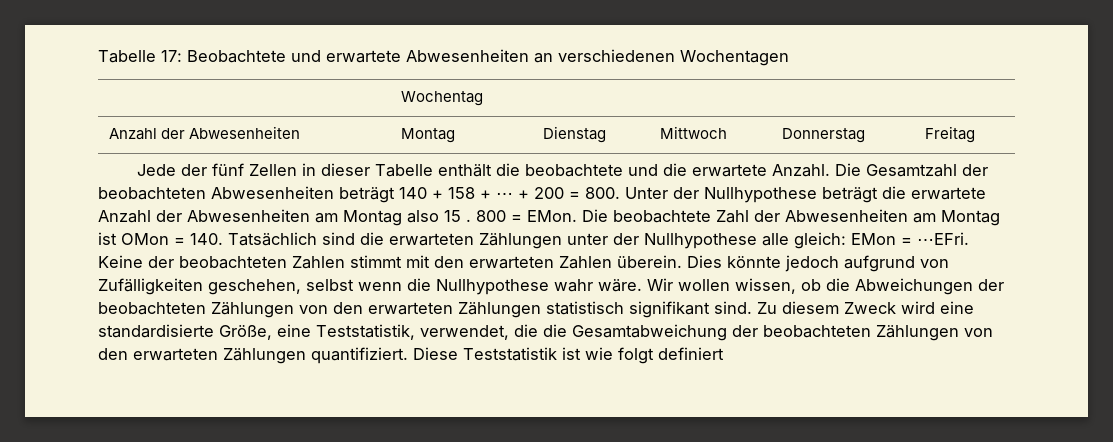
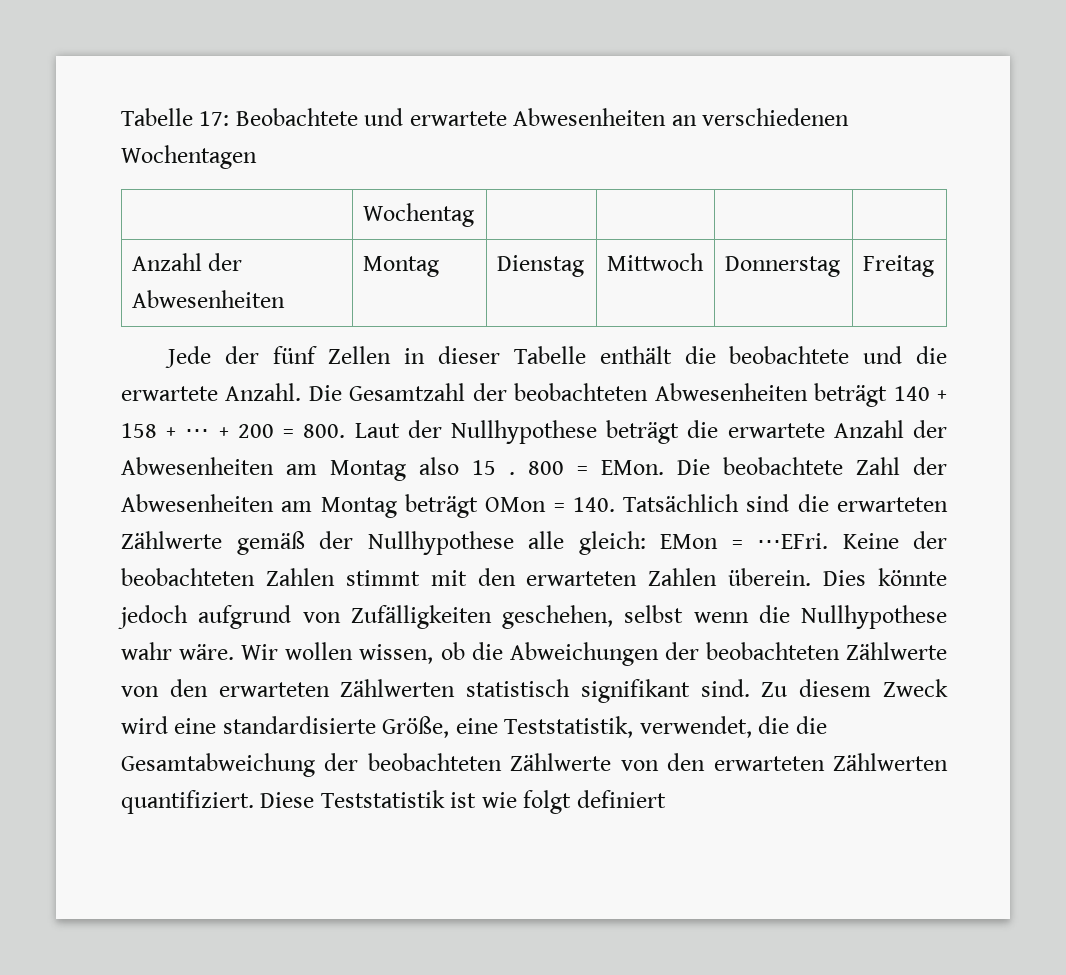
- Die Gesamtzahl der beobachteten Abwesenheiten beträgt 140 + 158 + ⋯ + 200 = 800. Unter der Nullhypothese beträgt die erwartete Anzahl der Abwesenheiten am Montag also 15 .
+ Die Gesamtzahl der beobachteten Abwesenheiten beträgt 140 + 158 + ⋯ + 200 = 800. Laut der Nullhypothese beträgt die erwartete Anzahl der Abwesenheiten am Montag also 15 .
- Die beobachtete Zahl der Abwesenheiten am Montag ist OMon = 140. Tatsächlich sind die erwarteten Zählungen unter der Nullhypothese alle gleich: EMon = ⋯EFri.
+ Die beobachtete Zahl der Abwesenheiten am Montag beträgt OMon = 140. Tatsächlich sind die erwarteten Zählwerte gemäß der Nullhypothese alle gleich: EMon = ⋯EFri.
- Wir wollen wissen, ob die Abweichungen der beobachteten Zählungen von den erwarteten Zählungen statistisch signifikant sind.
+ Wir wollen wissen, ob die Abweichungen der beobachteten Zählwerte von den erwarteten Zählwerten statistisch signifikant sind.
- Zu diesem Zweck wird eine standardisierte Größe, eine Teststatistik, verwendet, die die Gesamtabweichung der beobachteten Zählungen von den erwarteten Zählungen quantifiziert.
+ Zu diesem Zweck wird eine standardisierte Größe, eine Teststatistik, verwendet, die die Gesamtabweichung der beobachteten Zählwerte von den erwarteten Zählwerten quantifiziert.

